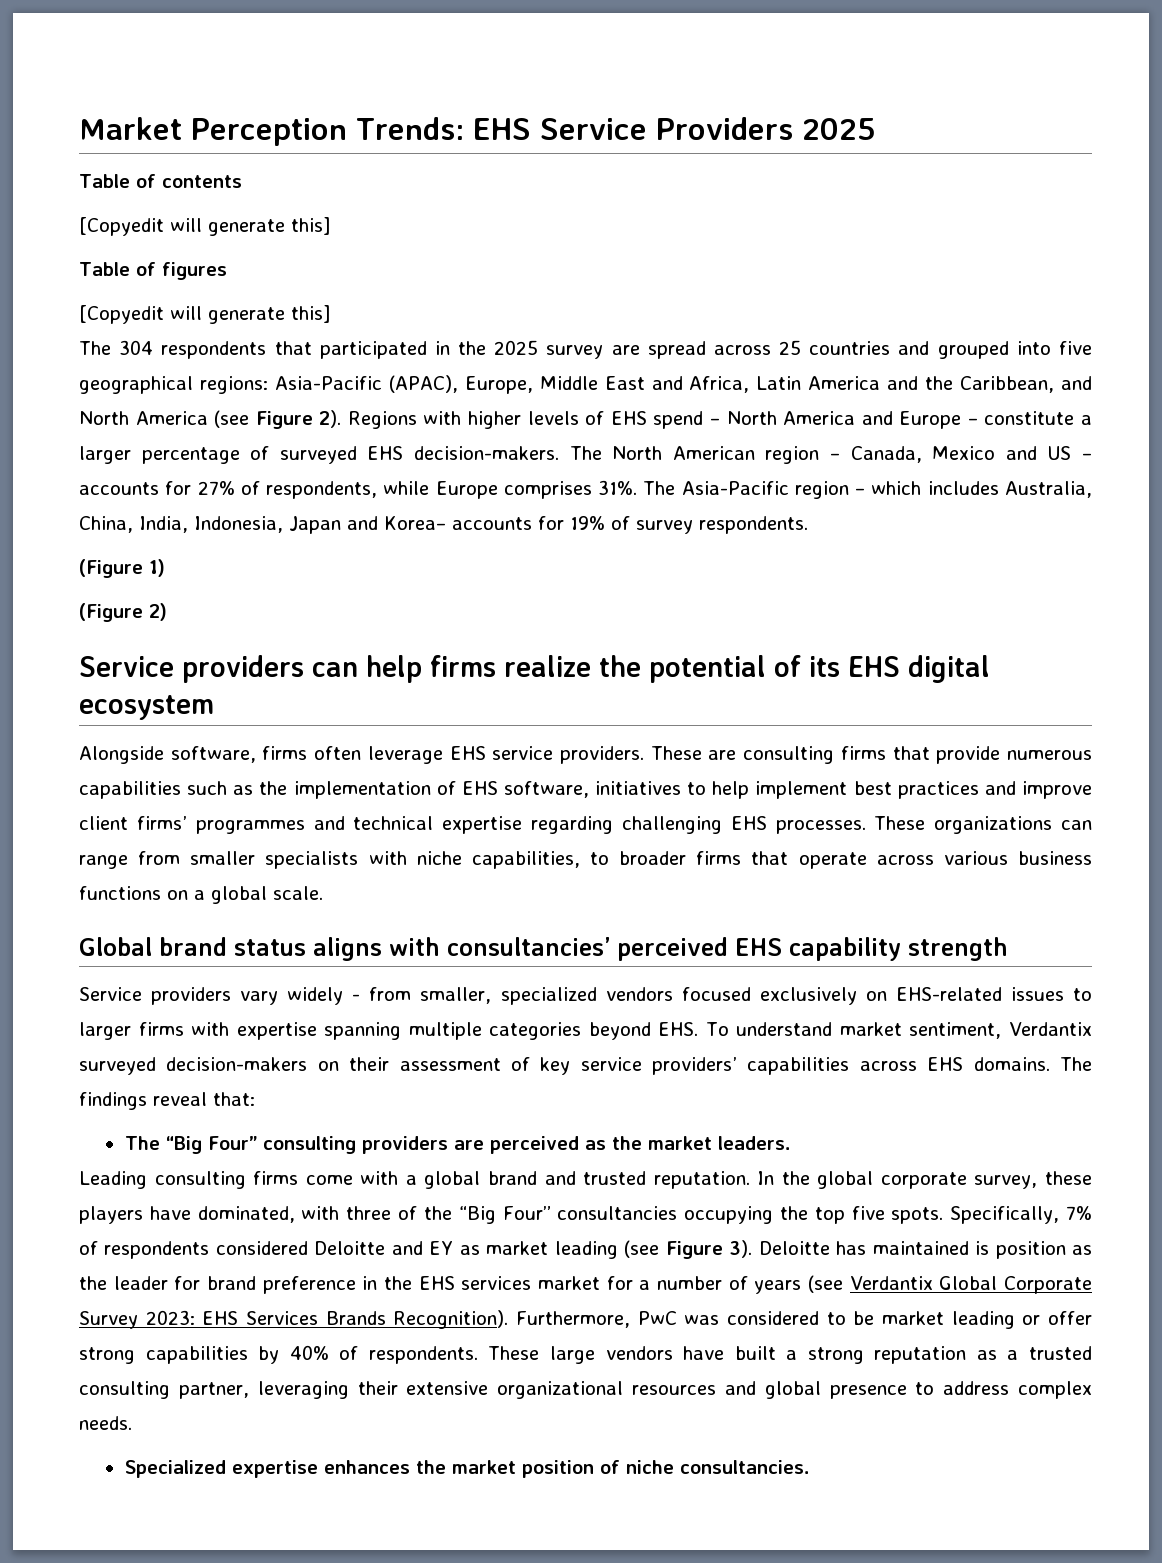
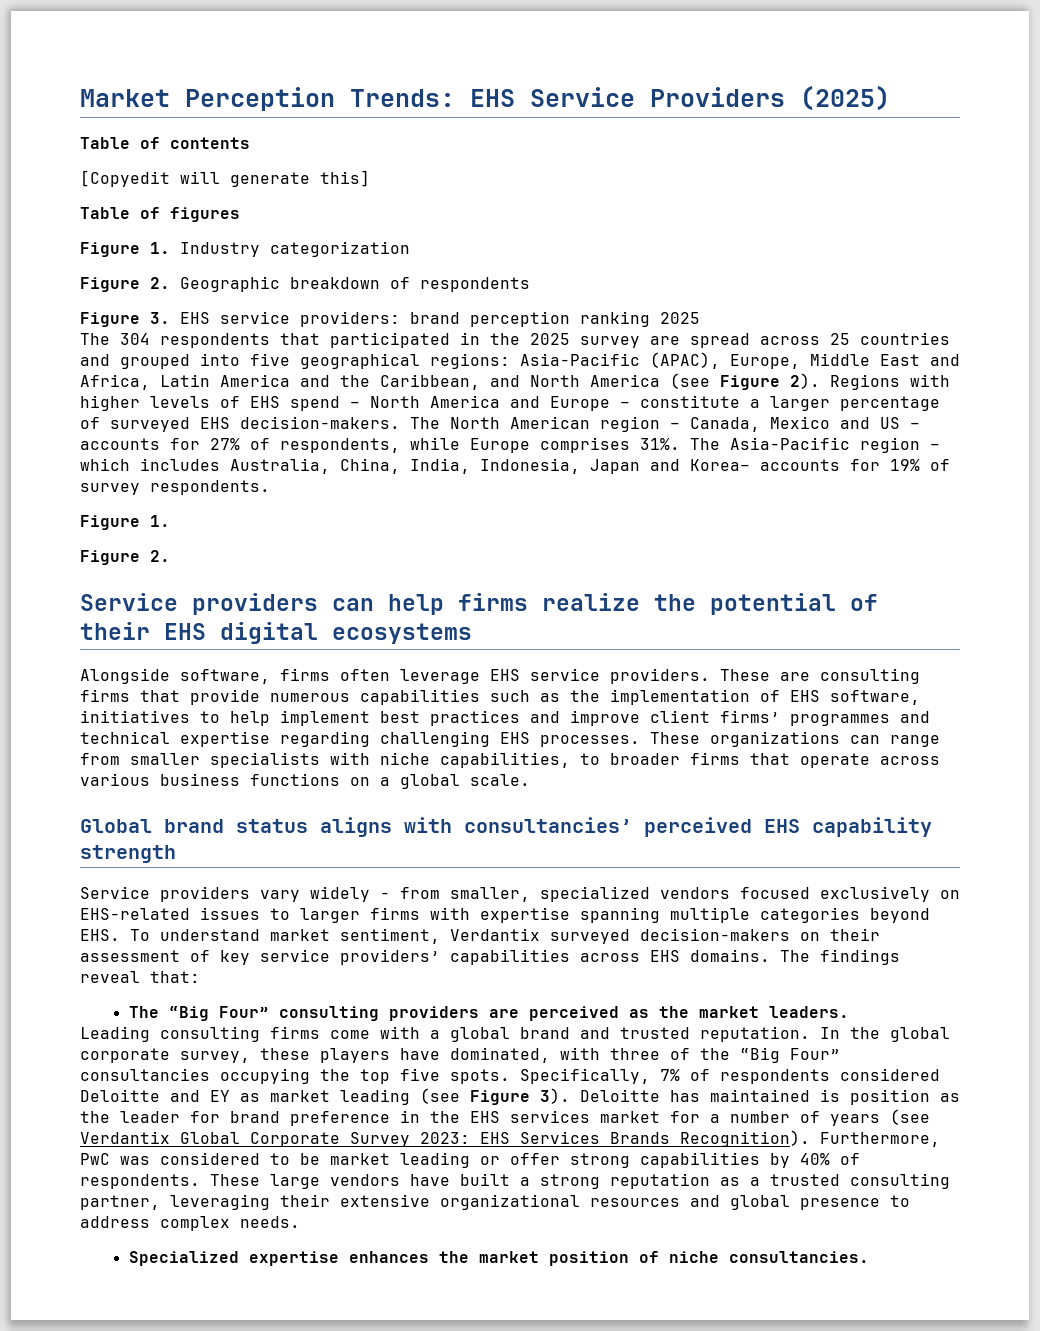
- Market Perception Trends: EHS Service Providers 2025
+ Market Perception Trends: EHS Service Providers (2025)
  Table of figures
- [Copyedit will generate this]
+ Figure 1. Industry categorization
+ Figure 2. Geographic breakdown of respondents
+ Figure 3. EHS service providers: brand perception ranking 2025
  The Asia-Pacific region – which includes Australia, China, India, Indonesia, Japan and Korea– accounts for 19% of survey respondents.
- (Figure 1)
- (Figure 2)
+ Figure 1.
+ Figure 2.
- Service providers can help firms realize the potential of its EHS digital ecosystem
+ Service providers can help firms realize the potential of their EHS digital ecosystems

